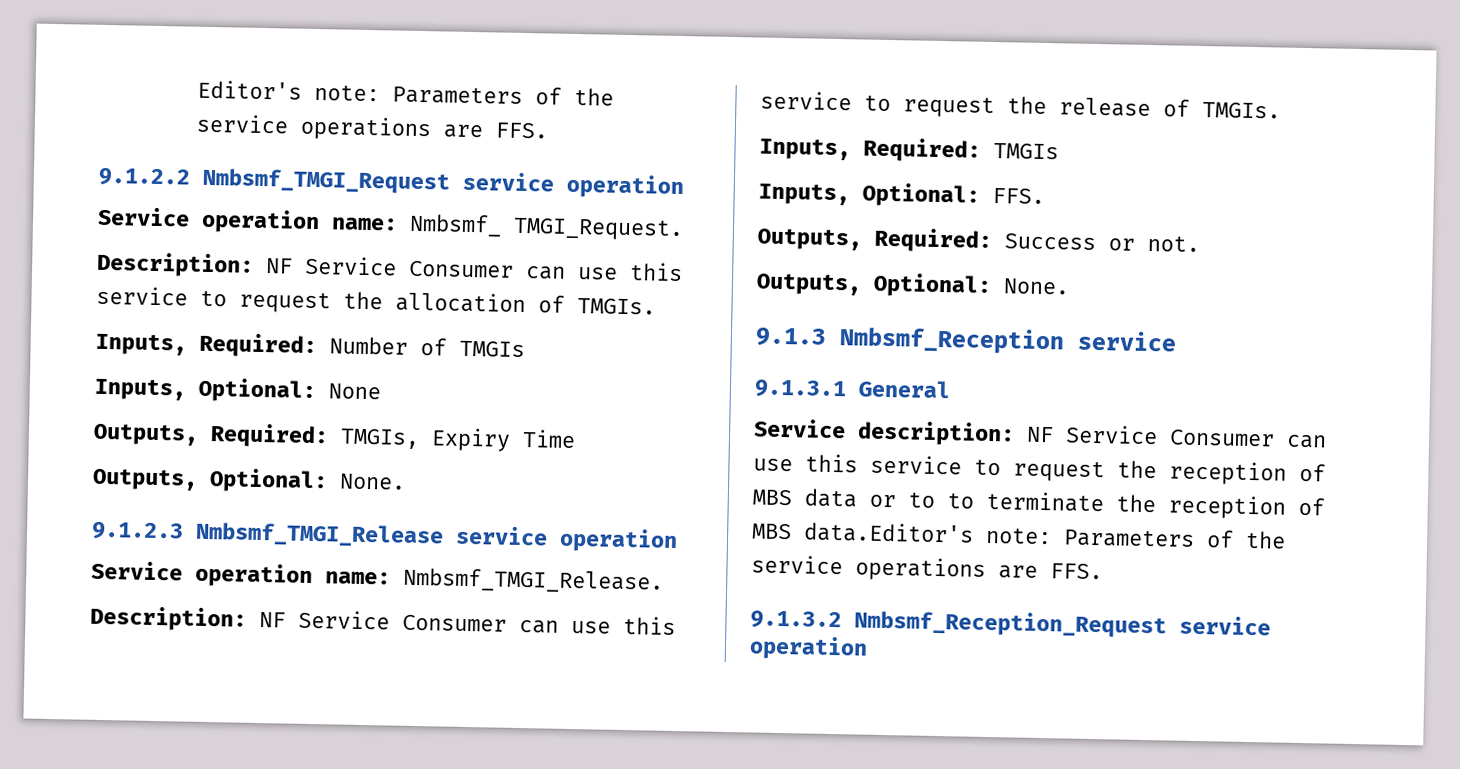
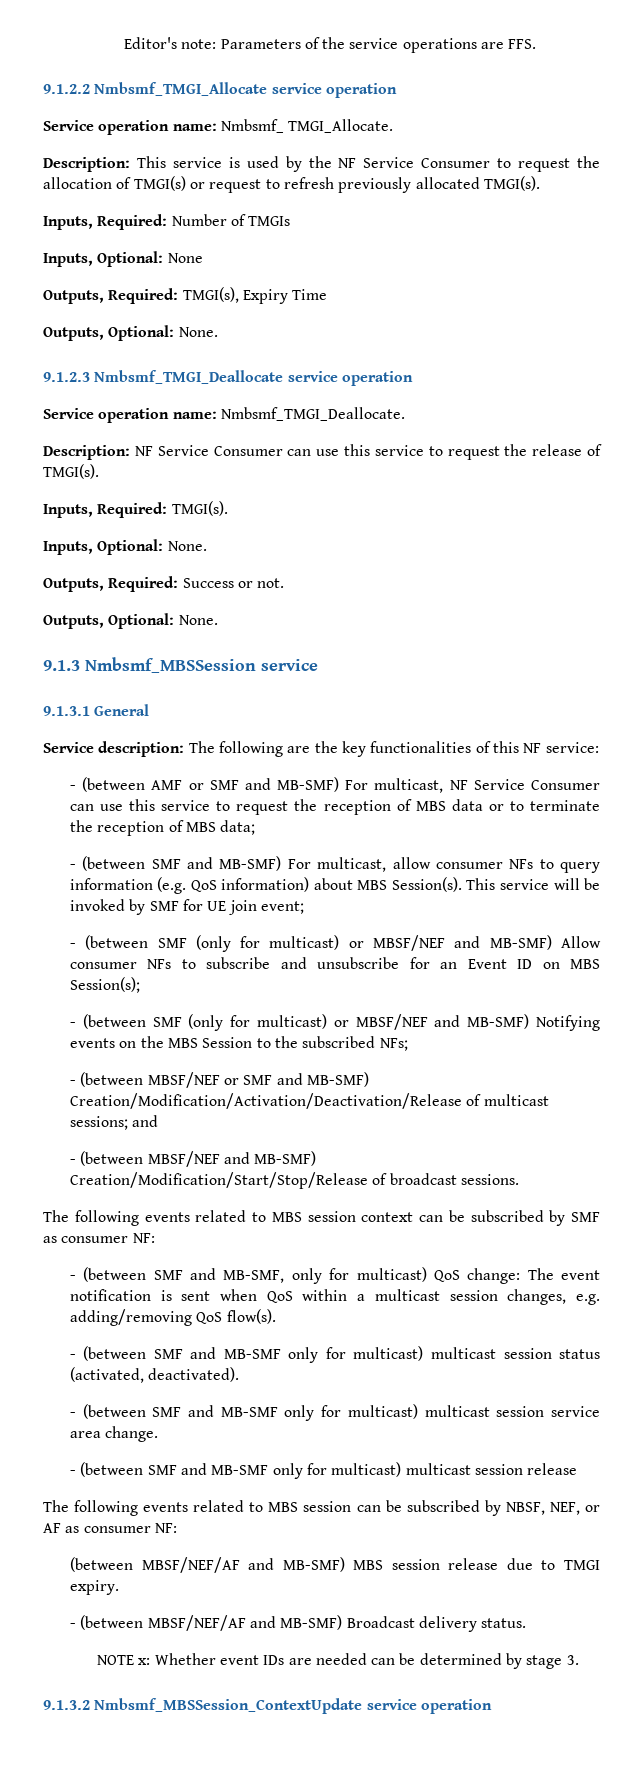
- 9.1.2.2 Nmbsmf_TMGI_Request service operation
+ 9.1.2.2 Nmbsmf_TMGI_Allocate service operation
- Service operation name: Nmbsmf_ TMGI_Request.
- Description: NF Service Consumer can use this service to request the allocation of TMGIs.
+ Service operation name: Nmbsmf_ TMGI_Allocate.
+ Description: This service is used by the NF Service Consumer to request the allocation of TMGI(s) or request to refresh previously allocated TMGI(s).
- Outputs, Required: TMGIs, Expiry Time
+ Outputs, Required: TMGI(s), Expiry Time
- 9.1.2.3 Nmbsmf_TMGI_Release service operation
- Service operation name: Nmbsmf_TMGI_Release.
+ 9.1.2.3 Nmbsmf_TMGI_Deallocate service operation
+ Service operation name: Nmbsmf_TMGI_Deallocate.
- Description: NF Service Consumer can use this service to request the release of TMGIs.
- Inputs, Required: TMGIs
- Inputs, Optional: FFS.
+ Description: NF Service Consumer can use this service to request the release of TMGI(s).
+ Inputs, Required: TMGI(s).
+ Inputs, Optional: None.
- 9.1.3 Nmbsmf_Reception service
+ 9.1.3 Nmbsmf_MBSSession service
- Service description: NF Service Consumer can use this service to request the reception of MBS data or to to terminate the reception of MBS data.Editor's note: Parameters of the service operations are FFS.
+ Service description: The following are the key functionalities of this NF service:
+ - (between AMF or SMF and MB-SMF) For multicast, NF Service Consumer can use this service to request the reception of MBS data or to terminate the reception of MBS data;
+ - (between SMF and MB-SMF) For multicast, allow consumer NFs to query information (e.g. QoS information) about MBS Session(s). This service will be invoked by SMF for UE join event;
+ - (between SMF (only for multicast) or MBSF/NEF and MB-SMF) Allow consumer NFs to subscribe and unsubscribe for an Event ID on MBS Session(s);
+ - (between SMF (only for multicast) or MBSF/NEF and MB-SMF) Notifying events on the MBS Session to the subscribed NFs;
+ - (between MBSF/NEF or SMF and MB-SMF) Creation/Modification/Activation/Deactivation/Release of multicast sessions; and
+ - (between MBSF/NEF and MB-SMF) Creation/Modification/Start/Stop/Release of broadcast sessions.
+ The following events related to MBS session context can be subscribed by SMF as consumer NF:
+ - (between SMF and MB-SMF, only for multicast) QoS change: The event notification is sent when QoS within a multicast session changes, e.g. adding/removing QoS flow(s).
+ - (between SMF and MB-SMF only for multicast) multicast session status (activated, deactivated).
+ - (between SMF and MB-SMF only for multicast) multicast session service area change.
+ - (between SMF and MB-SMF only for multicast) multicast session release
+ The following events related to MBS session can be subscribed by NBSF, NEF, or AF as consumer NF:
+ (between MBSF/NEF/AF and MB-SMF) MBS session release due to TMGI expiry.
+ - (between MBSF/NEF/AF and MB-SMF) Broadcast delivery status.
+ NOTE x: Whether event IDs are needed can be determined by stage 3.
- 9.1.3.2 Nmbsmf_Reception_Request service operation
+ 9.1.3.2 Nmbsmf_MBSSession_ContextUpdate service operation

